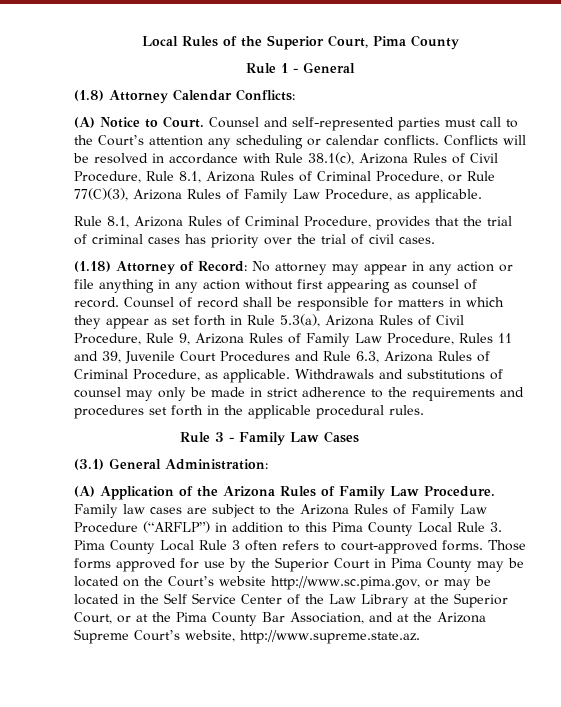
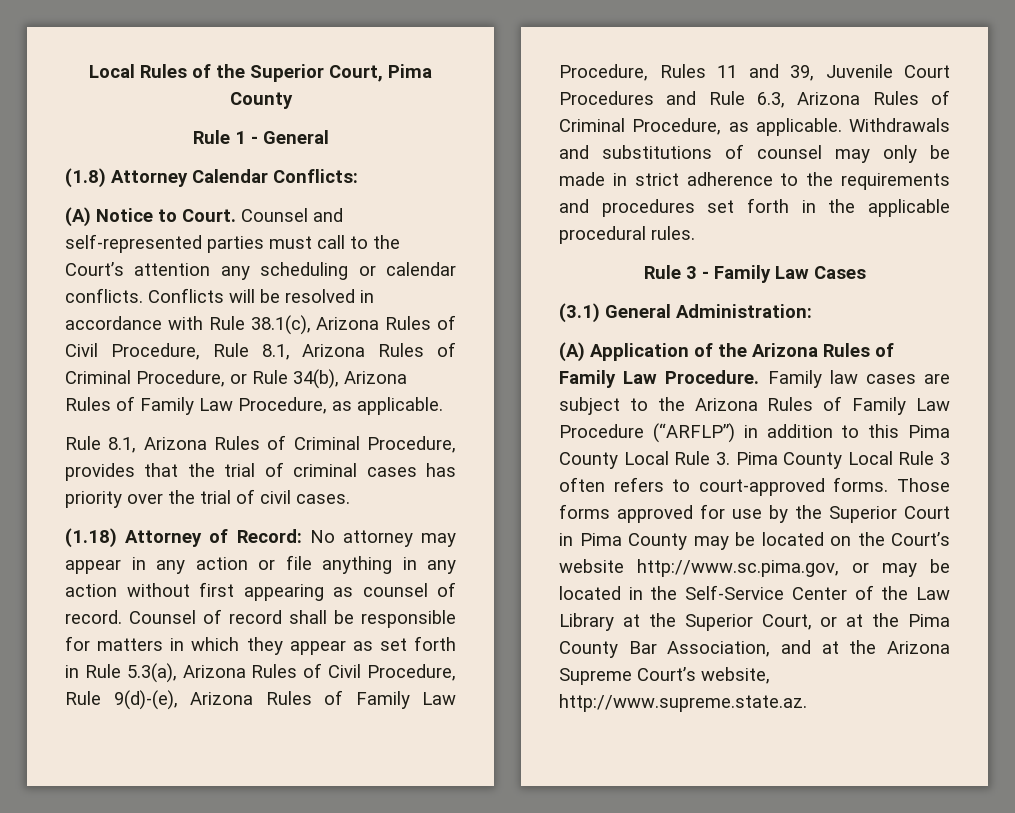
- Conflicts will be resolved in accordance with Rule 38.1(c), Arizona Rules of Civil Procedure, Rule 8.1, Arizona Rules of Criminal Procedure, or Rule 77(C)(3), Arizona Rules of Family Law Procedure, as applicable.
+ Conflicts will be resolved in accordance with Rule 38.1(c), Arizona Rules of Civil Procedure, Rule 8.1, Arizona Rules of Criminal Procedure, or Rule 34(b), Arizona Rules of Family Law Procedure, as applicable.
- Counsel of record shall be responsible for matters in which they appear as set forth in Rule 5.3(a), Arizona Rules of Civil Procedure, Rule 9, Arizona Rules of Family Law Procedure, Rules 11 and 39, Juvenile Court Procedures and Rule 6.3, Arizona Rules of Criminal Procedure, as applicable.
+ Counsel of record shall be responsible for matters in which they appear as set forth in Rule 5.3(a), Arizona Rules of Civil Procedure, Rule 9(d)-(e), Arizona Rules of Family Law Procedure, Rules 11 and 39, Juvenile Court Procedures and Rule 6.3, Arizona Rules of Criminal Procedure, as applicable.
- Those forms approved for use by the Superior Court in Pima County may be located on the Court’s website http://www.sc.pima.gov, or may be located in the Self Service Center of the Law Library at the Superior Court, or at the Pima County Bar Association, and at the Arizona Supreme Court’s website, http://www.supreme.state.az.
+ Those forms approved for use by the Superior Court in Pima County may be located on the Court’s website http://www.sc.pima.gov, or may be located in the Self-Service Center of the Law Library at the Superior Court, or at the Pima County Bar Association, and at the Arizona Supreme Court’s website, http://www.supreme.state.az.

